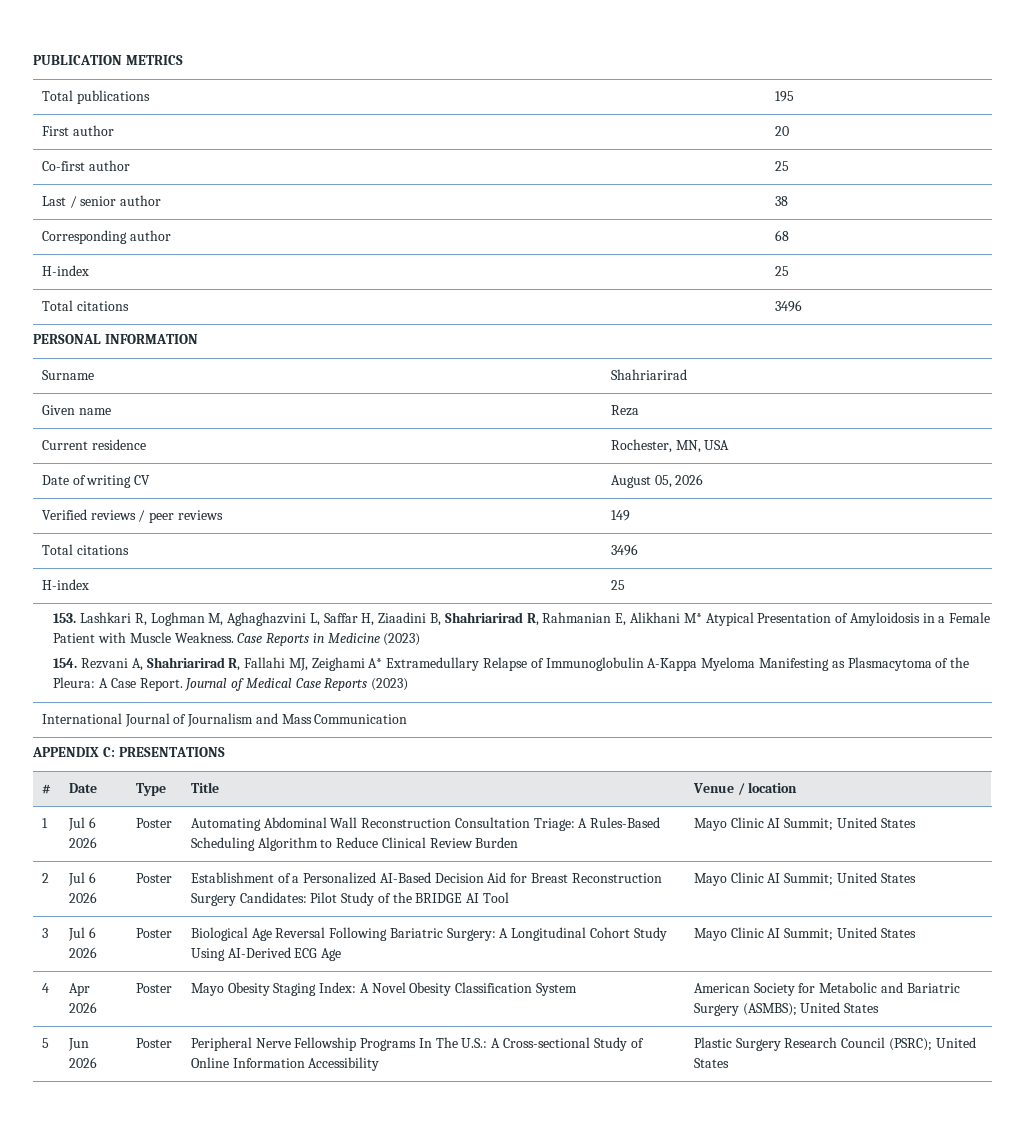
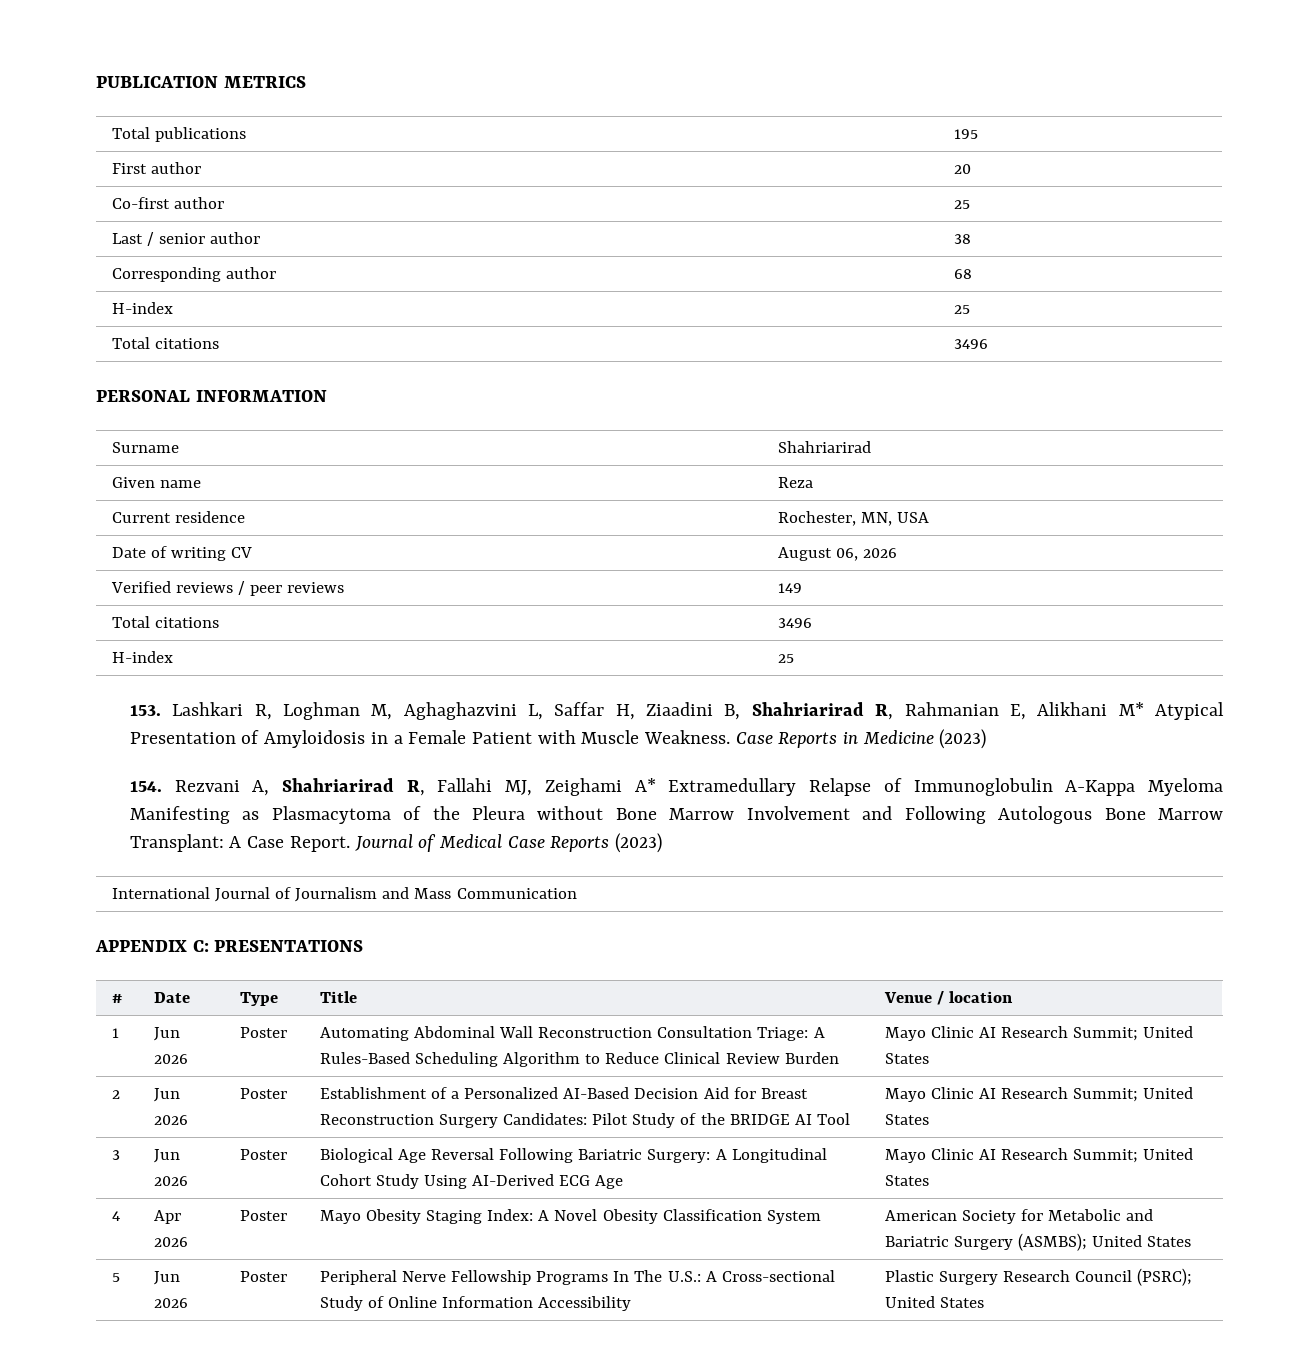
- Date of writing CV | August 05, 2026
+ Date of writing CV | August 06, 2026
- 154. Rezvani A, Shahriarirad R, Fallahi MJ, Zeighami A* Extramedullary Relapse of Immunoglobulin A-Kappa Myeloma Manifesting as Plasmacytoma of the Pleura: A Case Report.
+ 154. Rezvani A, Shahriarirad R, Fallahi MJ, Zeighami A* Extramedullary Relapse of Immunoglobulin A-Kappa Myeloma Manifesting as Plasmacytoma of the Pleura without Bone Marrow Involvement and Following Autologous Bone Marrow Transplant: A Case Report.
- 1 | Jul 6 2026 | Poster | Automating Abdominal Wall Reconstruction Consultation Triage: A Rules-Based Scheduling Algorithm to Reduce Clinical Review Burden | Mayo Clinic AI Summit; United States
+ 1 | Jun 2026 | Poster | Automating Abdominal Wall Reconstruction Consultation Triage: A Rules-Based Scheduling Algorithm to Reduce Clinical Review Burden | Mayo Clinic AI Research Summit; United States
- 2 | Jul 6 2026 | Poster | Establishment of a Personalized AI-Based Decision Aid for Breast Reconstruction Surgery Candidates: Pilot Study of the BRIDGE AI Tool | Mayo Clinic AI Summit; United States
+ 2 | Jun 2026 | Poster | Establishment of a Personalized AI-Based Decision Aid for Breast Reconstruction Surgery Candidates: Pilot Study of the BRIDGE AI Tool | Mayo Clinic AI Research Summit; United States
- 3 | Jul 6 2026 | Poster | Biological Age Reversal Following Bariatric Surgery: A Longitudinal Cohort Study Using AI-Derived ECG Age | Mayo Clinic AI Summit; United States
+ 3 | Jun 2026 | Poster | Biological Age Reversal Following Bariatric Surgery: A Longitudinal Cohort Study Using AI-Derived ECG Age | Mayo Clinic AI Research Summit; United States

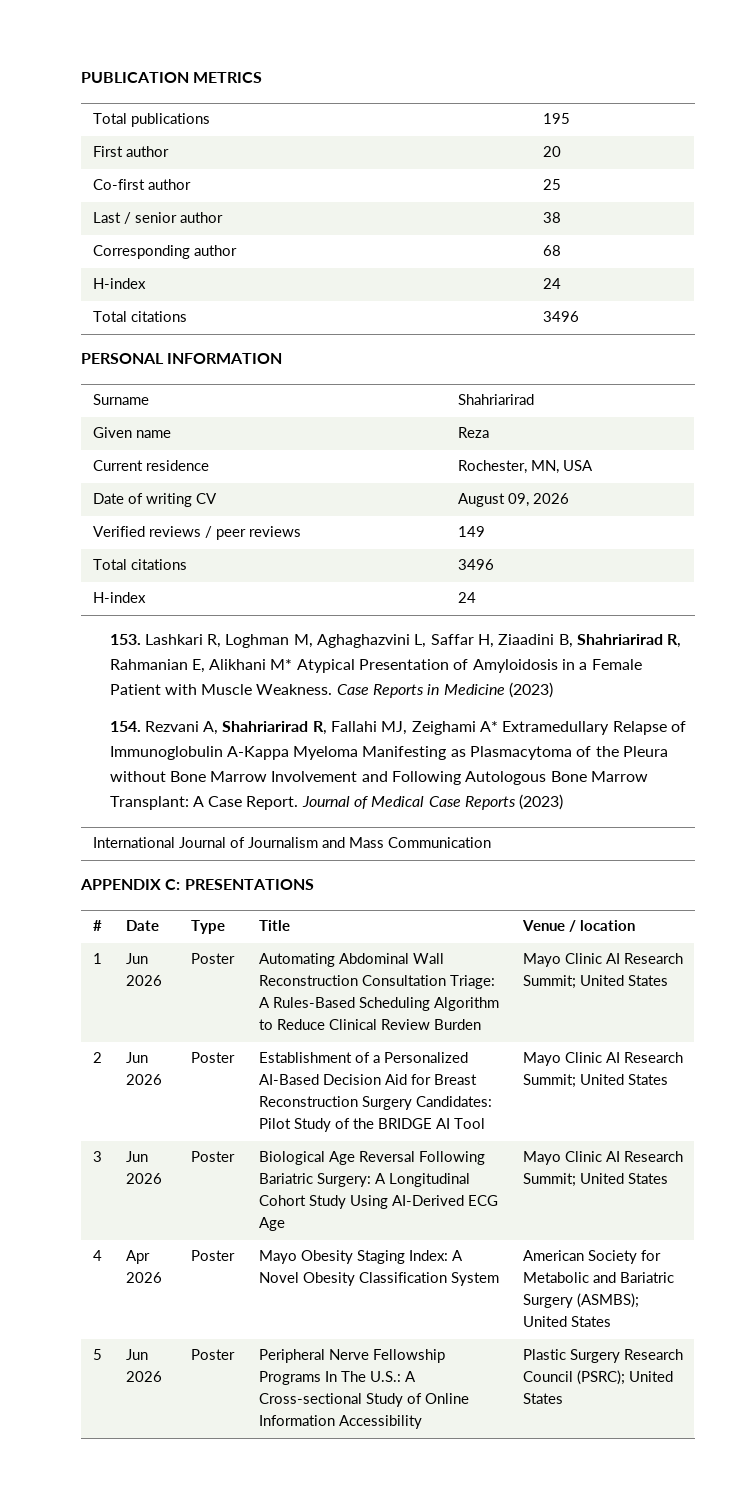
  Corresponding author | 68
- H-index | 25
+ H-index | 24
- Date of writing CV | August 06, 2026
+ Date of writing CV | August 09, 2026
  Verified reviews / peer reviews | 149
  Total citations | 3496
- H-index | 25
+ H-index | 24

